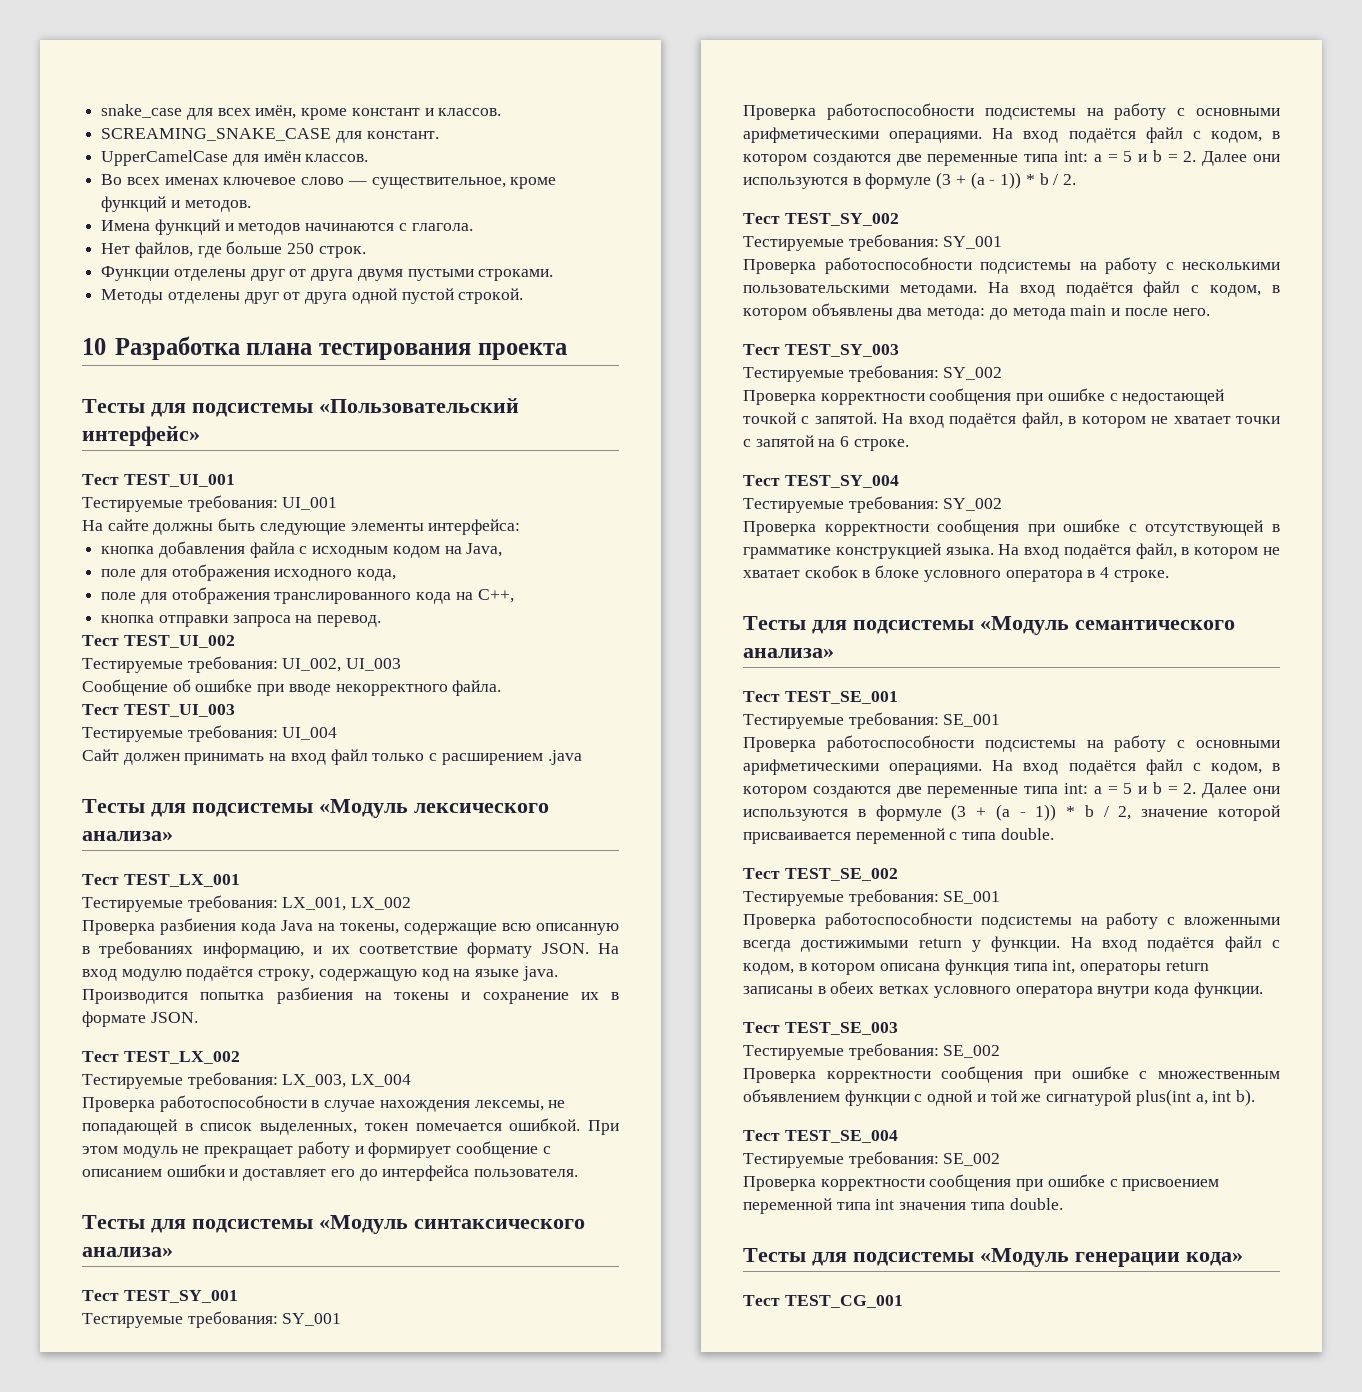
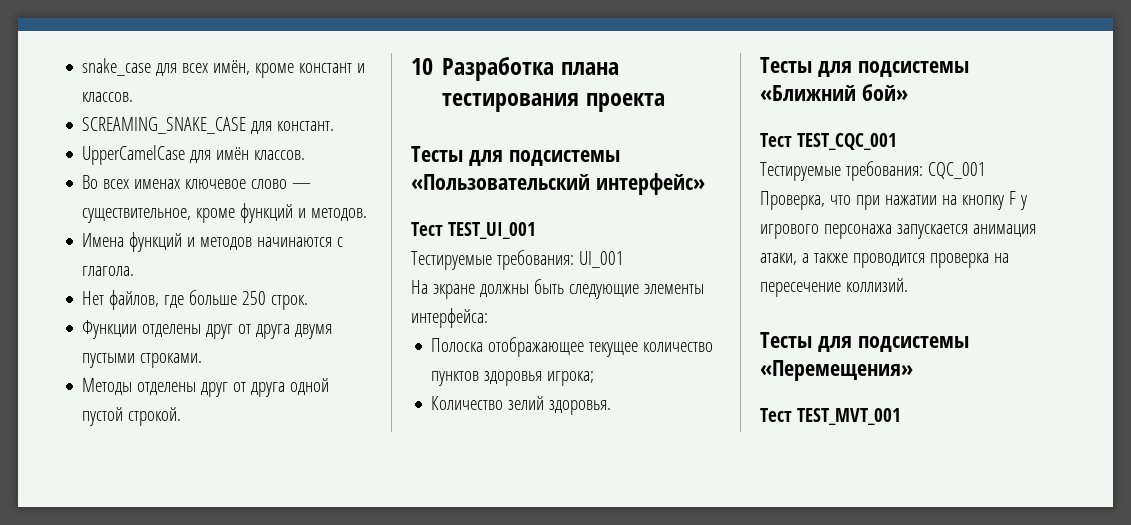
- На сайте должны быть следующие элементы интерфейса:
+ На экране должны быть следующие элементы интерфейса:
- кнопка добавления файла с исходным кодом на Java,
- поле для отображения исходного кода,
- поле для отображения транслированного кода на C++,
- кнопка отправки запроса на перевод.
- Тест TEST_UI_002
- Тестируемые требования: UI_002, UI_003
- Сообщение об ошибке при вводе некорректного файла.
- Тест TEST_UI_003
- Тестируемые требования: UI_004
- Сайт должен принимать на вход файл только с расширением .java
- Тесты для подсистемы «Модуль лексического анализа»
- Тест TEST_LX_001
- Тестируемые требования: LX_001, LX_002
- Проверка разбиения кода Java на токены, содержащие всю описанную в требованиях информацию, и их соответствие формату JSON. На вход модулю подаётся строку, содержащую код на языке java. Производится попытка разбиения на токены и сохранение их в формате JSON.
- Тест TEST_LX_002
- Тестируемые требования: LX_003, LX_004
- Проверка работоспособности в случае нахождения лексемы, не попадающей в список выделенных, токен помечается ошибкой. При этом модуль не прекращает работу и формирует сообщение с описанием ошибки и доставляет его до интерфейса пользователя.
- Тесты для подсистемы «Модуль синтаксического анализа»
- Тест TEST_SY_001
- Тестируемые требования: SY_001
- Проверка работоспособности подсистемы на работу с основными арифметическими операциями. На вход подаётся файл с кодом, в котором создаются две переменные типа int: а = 5 и b = 2. Далее они используются в формуле (3 + (a - 1)) * b / 2.
- Тест TEST_SY_002
- Тестируемые требования: SY_001
- Проверка работоспособности подсистемы на работу с несколькими пользовательскими методами. На вход подаётся файл с кодом, в котором объявлены два метода: до метода main и после него.
- Тест TEST_SY_003
- Тестируемые требования: SY_002
- Проверка корректности сообщения при ошибке с недостающей точкой с запятой. На вход подаётся файл, в котором не хватает точки с запятой на 6 строке.
- Тест TEST_SY_004
- Тестируемые требования: SY_002
- Проверка корректности сообщения при ошибке с отсутствующей в грамматике конструкцией языка. На вход подаётся файл, в котором не хватает скобок в блоке условного оператора в 4 строке.
- Тесты для подсистемы «Модуль семантического анализа»
- Тест TEST_SE_001
- Тестируемые требования: SE_001
- Проверка работоспособности подсистемы на работу с основными арифметическими операциями. На вход подаётся файл с кодом, в котором создаются две переменные типа int: а = 5 и b = 2. Далее они используются в формуле (3 + (a - 1)) * b / 2, значение которой присваивается переменной c типа double.
- Тест TEST_SE_002
- Тестируемые требования: SE_001
- Проверка работоспособности подсистемы на работу с вложенными всегда достижимыми return у функции. На вход подаётся файл с кодом, в котором описана функция типа int, операторы return записаны в обеих ветках условного оператора внутри кода функции.
- Тест TEST_SE_003
- Тестируемые требования: SE_002
- Проверка корректности сообщения при ошибке с множественным объявлением функции с одной и той же сигнатурой plus(int a, int b).
- Тест TEST_SE_004
- Тестируемые требования: SE_002
- Проверка корректности сообщения при ошибке с присвоением переменной типа int значения типа double.
- Тесты для подсистемы «Модуль генерации кода»
- Тест TEST_CG_001
+ Полоска отображающее текущее количество пунктов здоровья игрока;
+ Количество зелий здоровья.
+ Тесты для подсистемы «Ближний бой»
+ Тест TEST_CQC_001
+ Тестируемые требования: CQC_001
+ Проверка, что при нажатии на кнопку F у игрового персонажа запускается анимация атаки, а также проводится проверка на пересечение коллизий.
+ Тесты для подсистемы «Перемещения»
+ Тест TEST_MVT_001

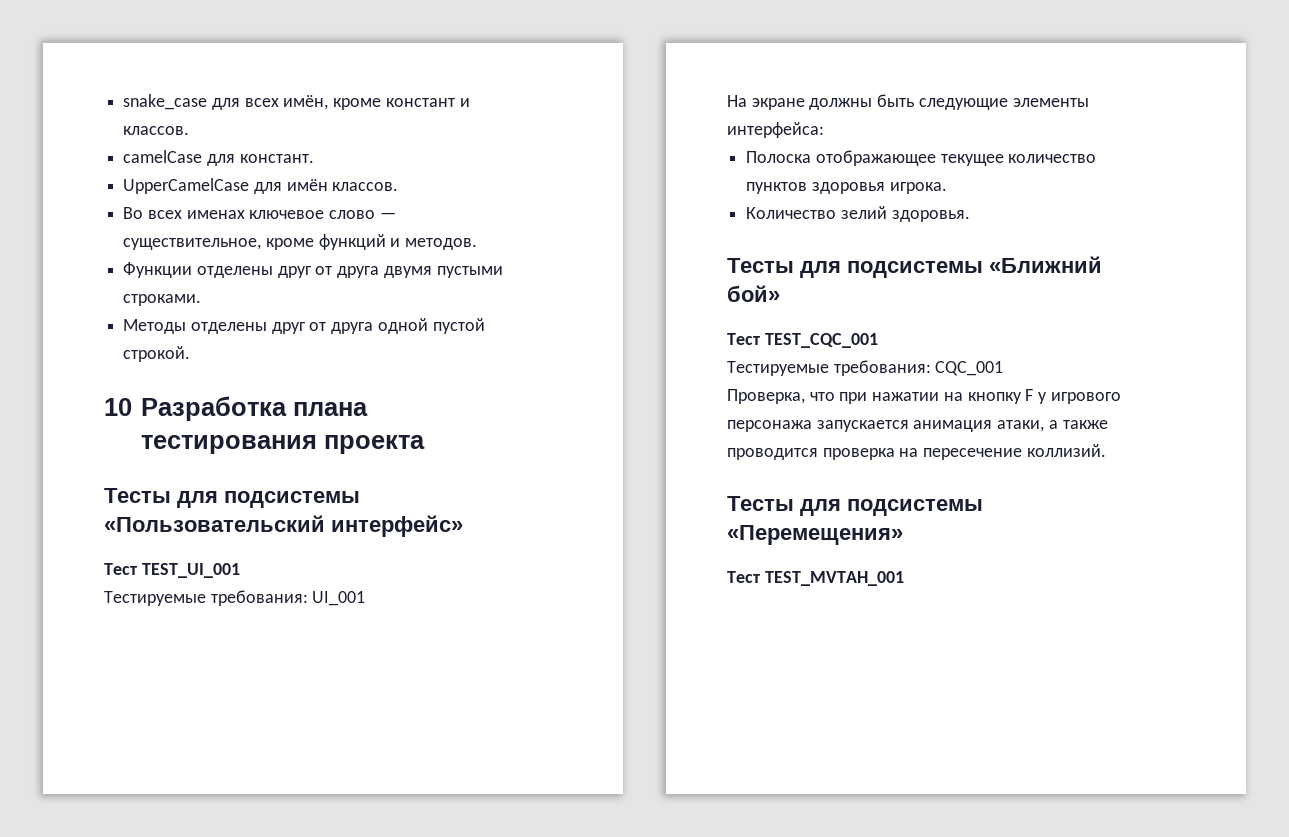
- SCREAMING_SNAKE_CASE для констант.
+ camelCase для констант.
- Имена функций и методов начинаются с глагола.
- Нет файлов, где больше 250 строк.
- Полоска отображающее текущее количество пунктов здоровья игрока;
+ Полоска отображающее текущее количество пунктов здоровья игрока.
- Тест TEST_MVT_001
+ Тест TEST_MVTAH_001

